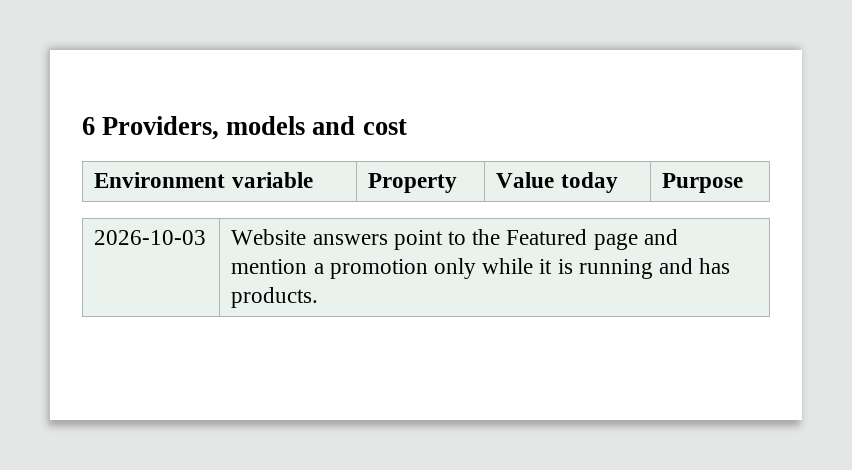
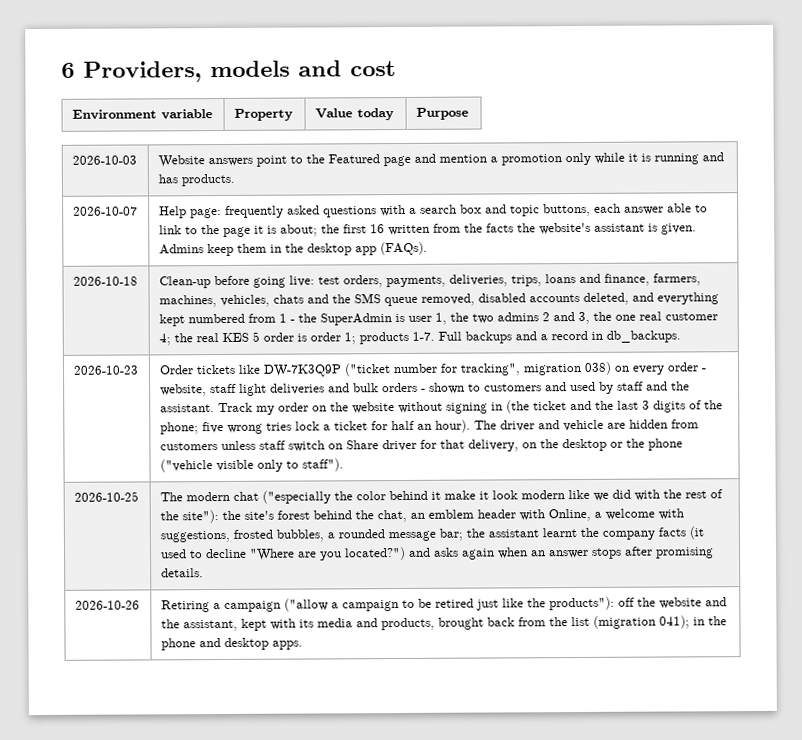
+ 2026-10-07 | Help page: frequently asked questions with a search box and topic buttons, each answer able to link to the page it is about; the first 16 written from the facts the website's assistant is given. Admins keep them in the desktop app (FAQs).
+ 2026-10-18 | Clean-up before going live: test orders, payments, deliveries, trips, loans and finance, farmers, machines, vehicles, chats and the SMS queue removed, disabled accounts deleted, and everything kept numbered from 1 - the SuperAdmin is user 1, the two admins 2 and 3, the one real customer 4; the real KES 5 order is order 1; products 1-7. Full backups and a record in db_backups.
+ 2026-10-23 | Order tickets like DW-7K3Q9P ("ticket number for tracking", migration 038) on every order - website, staff light deliveries and bulk orders - shown to customers and used by staff and the assistant. Track my order on the website without signing in (the ticket and the last 3 digits of the phone; five wrong tries lock a ticket for half an hour). The driver and vehicle are hidden from customers unless staff switch on Share driver for that delivery, on the desktop or the phone ("vehicle visible only to staff").
+ 2026-10-25 | The modern chat ("especially the color behind it make it look modern like we did with the rest of the site"): the site's forest behind the chat, an emblem header with Online, a welcome with suggestions, frosted bubbles, a rounded message bar; the assistant learnt the company facts (it used to decline "Where are you located?") and asks again when an answer stops after promising details.
+ 2026-10-26 | Retiring a campaign ("allow a campaign to be retired just like the products"): off the website and the assistant, kept with its media and products, brought back from the list (migration 041); in the phone and desktop apps.

